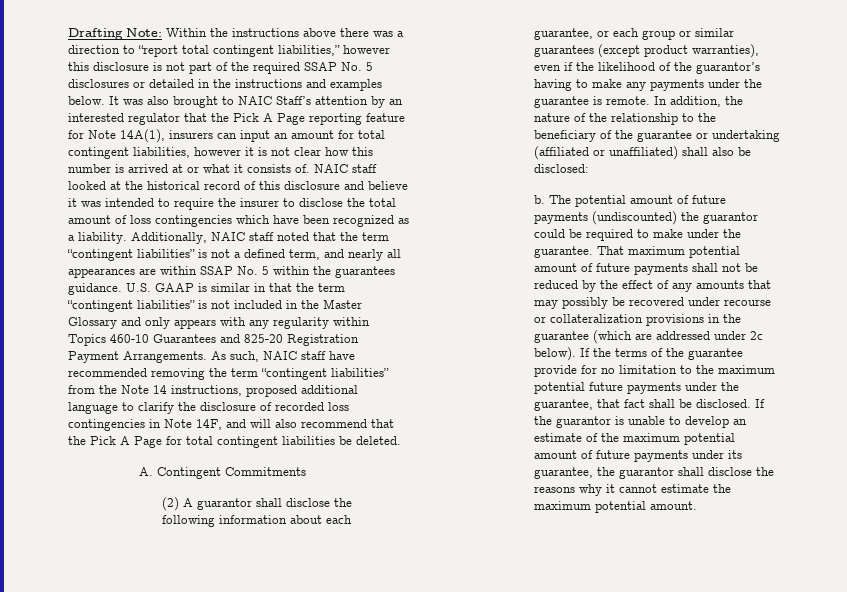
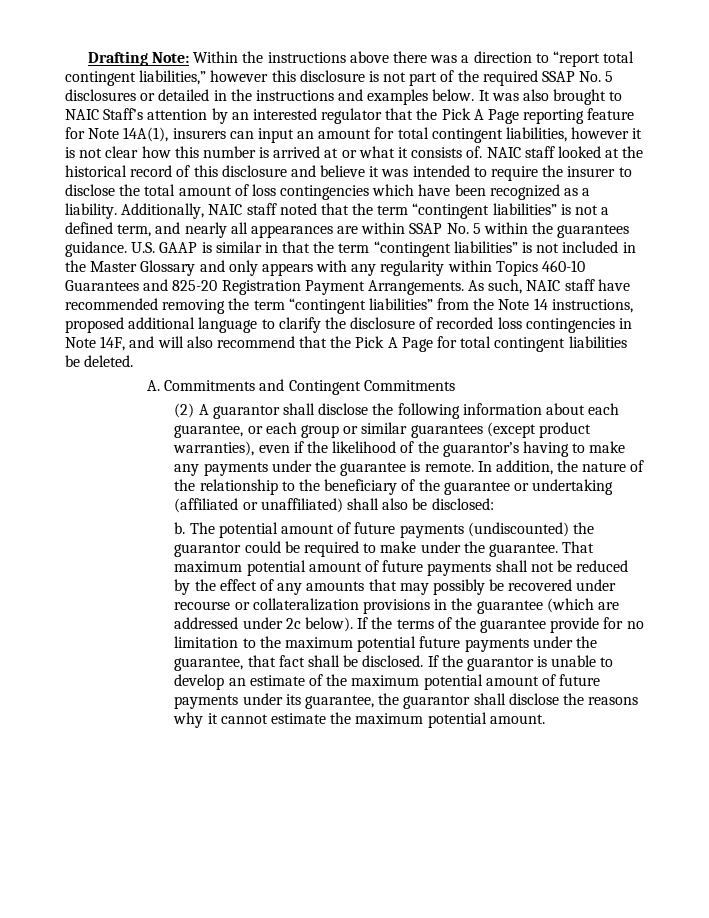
- A. Contingent Commitments
+ A. Commitments and Contingent Commitments

